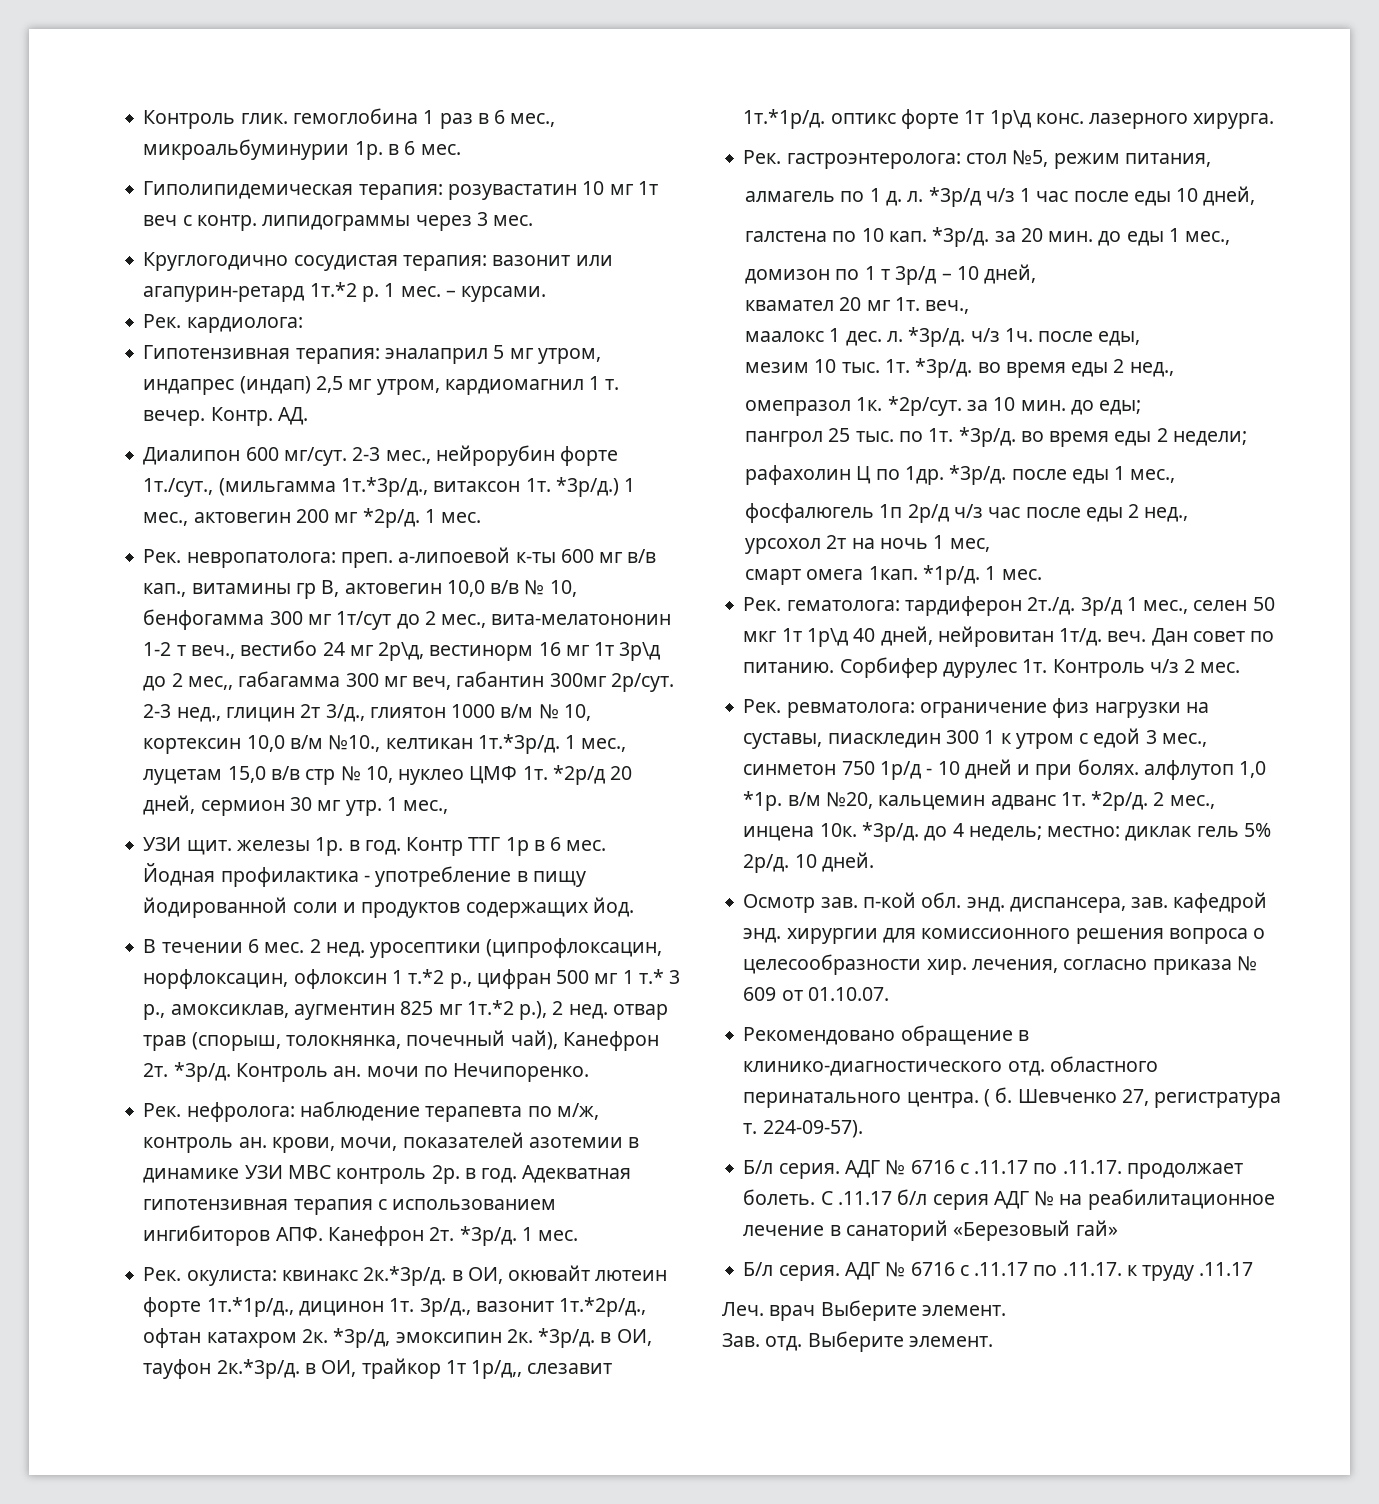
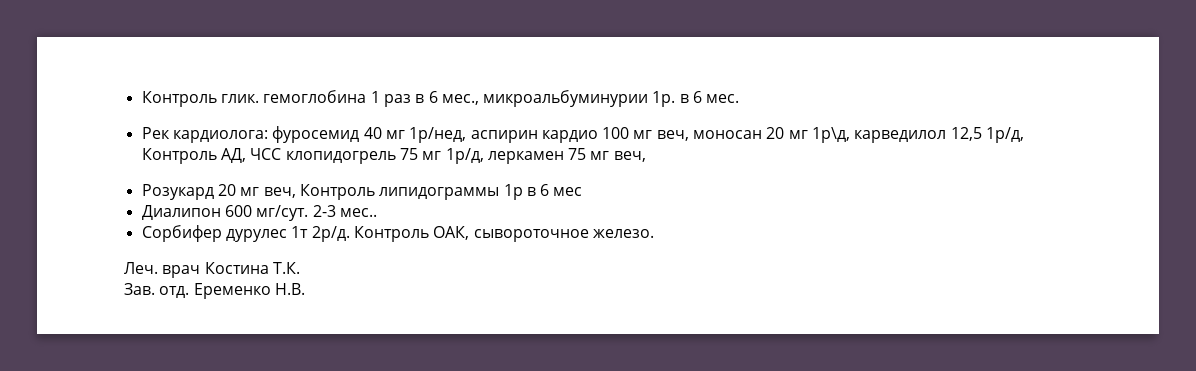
- Гиполипидемическая терапия: розувастатин 10 мг 1т веч с контр. липидограммы через 3 мес.
- Круглогодично сосудистая терапия: вазонит или агапурин-ретард 1т.*2 р. 1 мес. – курсами.
- Рек. кардиолога:
- Гипотензивная терапия: эналаприл 5 мг утром, индапрес (индап) 2,5 мг утром, кардиомагнил 1 т. вечер. Контр. АД.
- Диалипон 600 мг/сут. 2-3 мес., нейрорубин форте 1т./сут., (мильгамма 1т.*3р/д., витаксон 1т. *3р/д.) 1 мес., актовегин 200 мг *2р/д. 1 мес.
- Рек. невропатолога: преп. а-липоевой к-ты 600 мг в/в кап., витамины гр В, актовегин 10,0 в/в № 10, бенфогамма 300 мг 1т/сут до 2 мес., вита-мелатононин 1-2 т веч., вестибо 24 мг 2р\д, вестинорм 16 мг 1т 3р\д до 2 мес,, габагамма 300 мг веч, габантин 300мг 2р/сут. 2-3 нед., глицин 2т 3/д., глиятон 1000 в/м № 10, кортексин 10,0 в/м №10., келтикан 1т.*3р/д. 1 мес., луцетам 15,0 в/в стр № 10, нуклео ЦМФ 1т. *2р/д 20 дней, сермион 30 мг утр. 1 мес.,
- УЗИ щит. железы 1р. в год. Контр ТТГ 1р в 6 мес. Йодная профилактика - употребление в пищу йодированной соли и продуктов содержащих йод.
- В течении 6 мес. 2 нед. уросептики (ципрофлоксацин, норфлоксацин, офлоксин 1 т.*2 р., цифран 500 мг 1 т.* 3 р., амоксиклав, аугментин 825 мг 1т.*2 р.), 2 нед. отвар трав (спорыш, толокнянка, почечный чай), Канефрон 2т. *3р/д. Контроль ан. мочи по Нечипоренко.
- Рек. нефролога: наблюдение терапевта по м/ж, контроль ан. крови, мочи, показателей азотемии в динамике УЗИ МВС контроль 2р. в год. Адекватная гипотензивная терапия с использованием ингибиторов АПФ. Канефрон 2т. *3р/д. 1 мес.
- Рек. окулиста: квинакс 2к.*3р/д. в ОИ, окювайт лютеин форте 1т.*1р/д., дицинон 1т. 3р/д., вазонит 1т.*2р/д., офтан катахром 2к. *3р/д, эмоксипин 2к. *3р/д. в ОИ, тауфон 2к.*3р/д. в ОИ, трайкор 1т 1р/д,, слезавит 1т.*1р/д. оптикс форте 1т 1р\д конс. лазерного хирурга.
- Рек. гастроэнтеролога: стол №5, режим питания,
- алмагель по 1 д. л. *3р/д ч/з 1 час после еды 10 дней,
- галстена по 10 кап. *3р/д. за 20 мин. до еды 1 мес.,
- домизон по 1 т 3р/д – 10 дней,
- квамател 20 мг 1т. веч.,
- маалокс 1 дес. л. *3р/д. ч/з 1ч. после еды,
- мезим 10 тыс. 1т. *3р/д. во время еды 2 нед.,
- омепразол 1к. *2р/сут. за 10 мин. до еды;
- пангрол 25 тыс. по 1т. *3р/д. во время еды 2 недели;
- рафахолин Ц по 1др. *3р/д. после еды 1 мес.,
- фосфалюгель 1п 2р/д ч/з час после еды 2 нед.,
- урсохол 2т на ночь 1 мес,
- смарт омега 1кап. *1р/д. 1 мес.
- Рек. гематолога: тардиферон 2т./д. 3р/д 1 мес., селен 50 мкг 1т 1р\д 40 дней, нейровитан 1т/д. веч. Дан совет по питанию. Сорбифер дурулес 1т. Контроль ч/з 2 мес.
- Рек. ревматолога: ограничение физ нагрузки на суставы, пиаскледин 300 1 к утром с едой 3 мес., синметон 750 1р/д - 10 дней и при болях. алфлутоп 1,0 *1р. в/м №20, кальцемин адванс 1т. *2р/д. 2 мес., инцена 10к. *3р/д. до 4 недель; местно: диклак гель 5% 2р/д. 10 дней.
- Осмотр зав. п-кой обл. энд. диспансера, зав. кафедрой энд. хирургии для комиссионного решения вопроса о целесообразности хир. лечения, согласно приказа № 609 от 01.10.07.
- Рекомендовано обращение в клинико-диагностического отд. областного перинатального центра. ( б. Шевченко 27, регистратура т. 224-09-57).
- Б/л серия. АДГ № 6716 с .11.17 по .11.17. продолжает болеть. С .11.17 б/л серия АДГ № на реабилитационное лечение в санаторий «Березовый гай»
- Б/л серия. АДГ № 6716 с .11.17 по .11.17. к труду .11.17
+ Рек кардиолога: фуросемид 40 мг 1р/нед, аспирин кардио 100 мг веч, моносан 20 мг 1р\д, карведилол 12,5 1р/д, Контроль АД, ЧСС клопидогрель 75 мг 1р/д, леркамен 75 мг веч,
+ Розукард 20 мг веч, Контроль липидограммы 1р в 6 мес
+ Диалипон 600 мг/сут. 2-3 мес..
+ Сорбифер дурулес 1т 2р/д. Контроль ОАК, сывороточное железо.
- Леч. врач Выберите элемент.
+ Леч. врач Костина Т.К.
- Зав. отд. Выберите элемент.
+ Зав. отд. Еременко Н.В.

